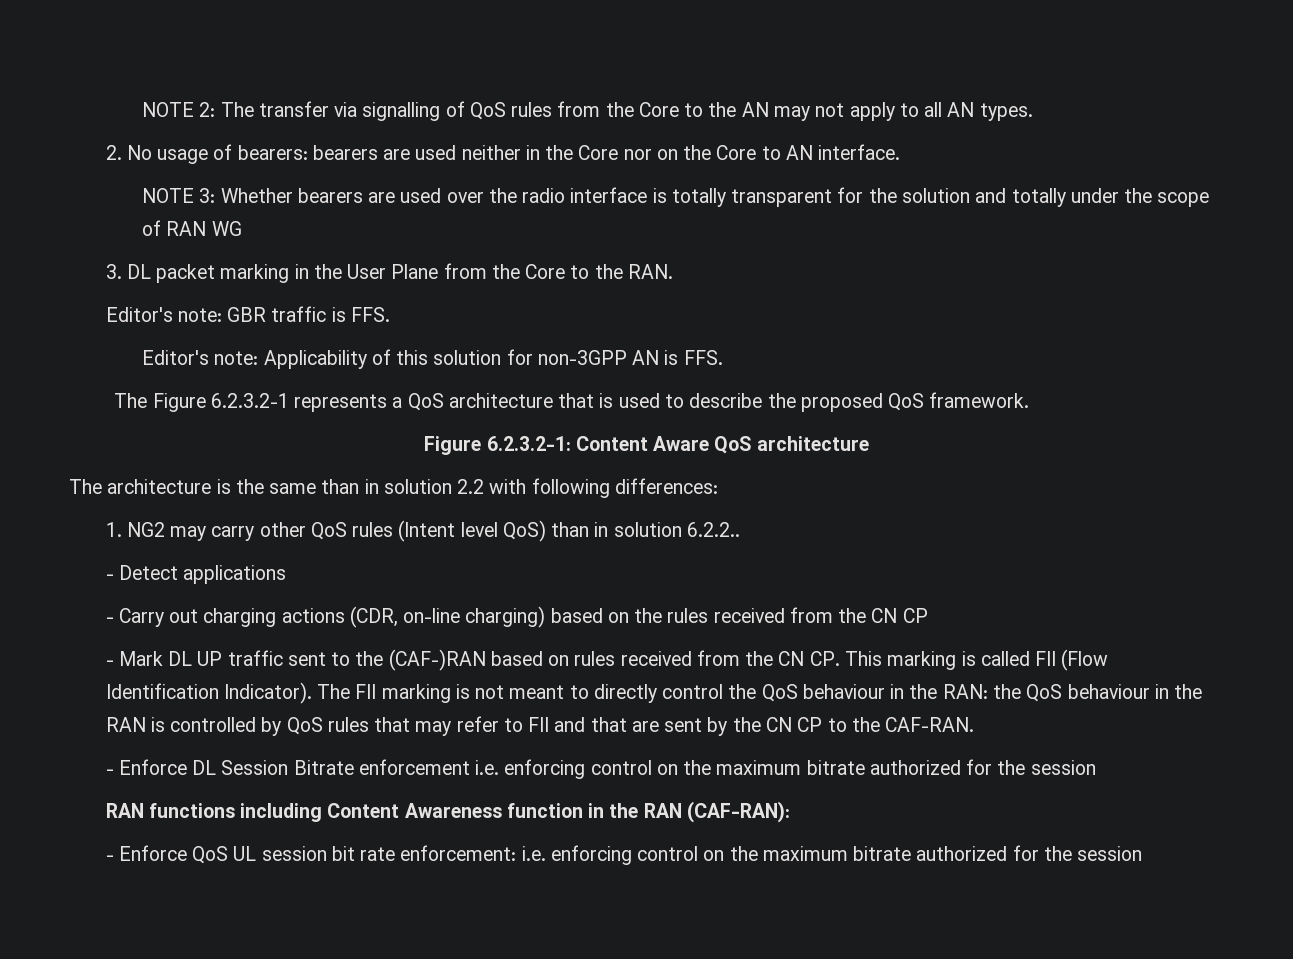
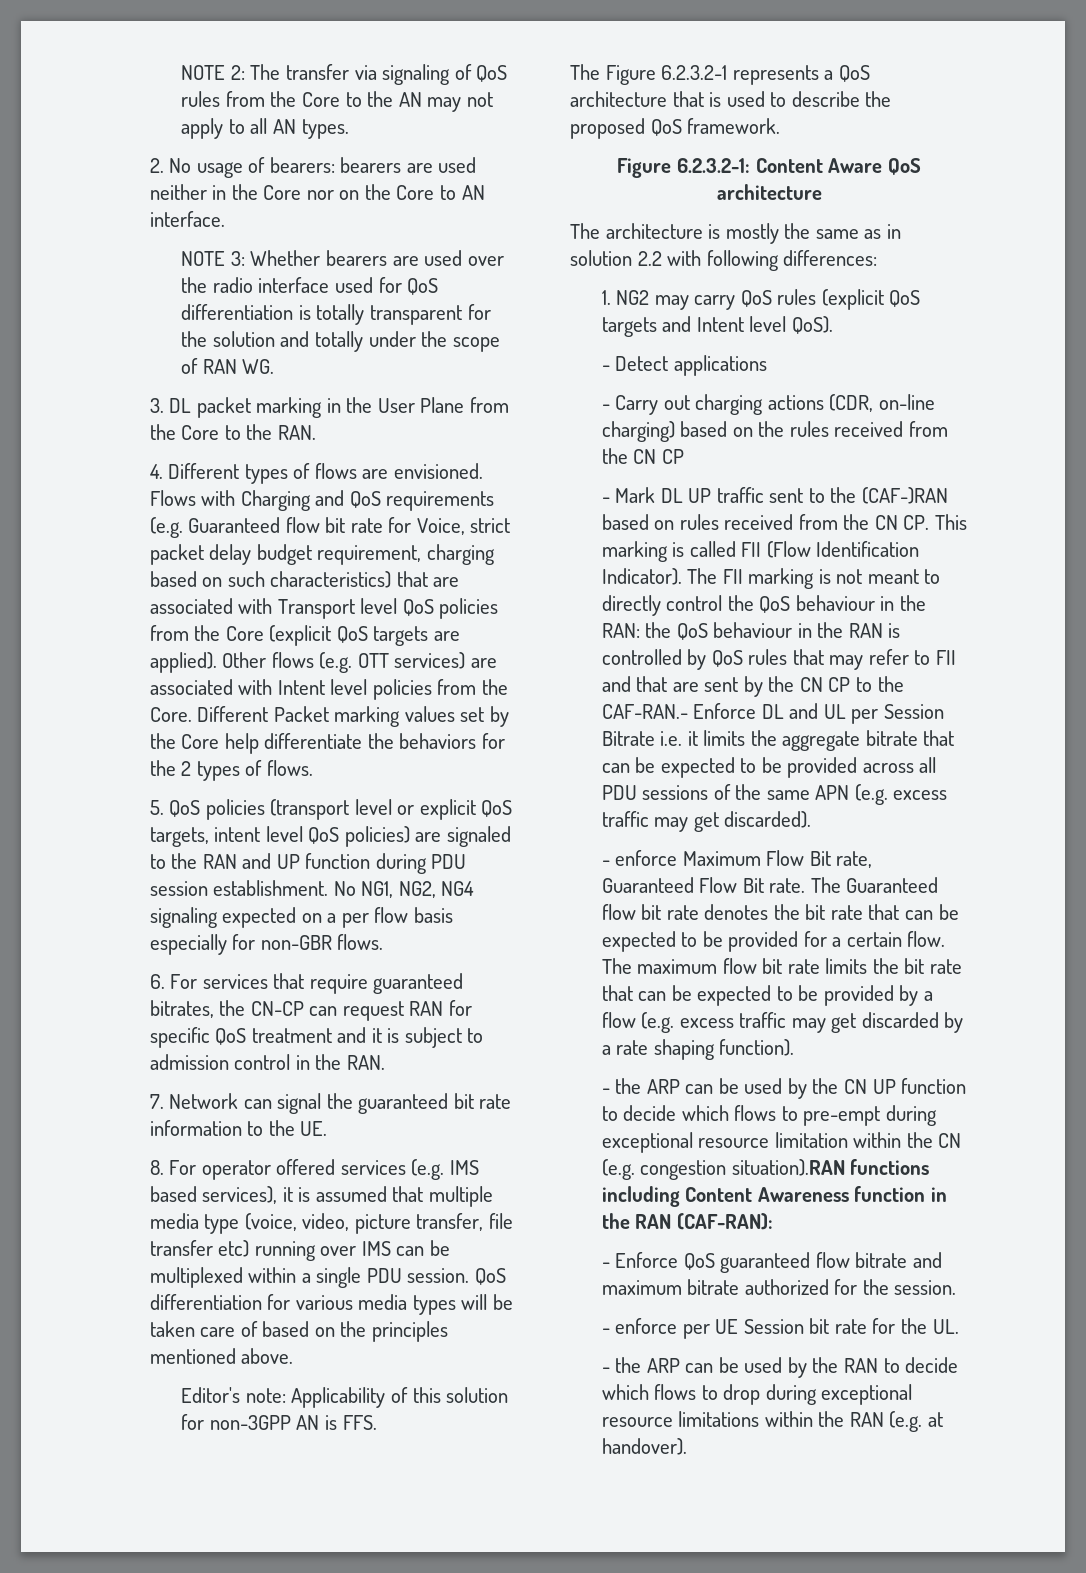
- NOTE 2: The transfer via signalling of QoS rules from the Core to the AN may not apply to all AN types.
+ NOTE 2: The transfer via signaling of QoS rules from the Core to the AN may not apply to all AN types.
- NOTE 3: Whether bearers are used over the radio interface is totally transparent for the solution and totally under the scope of RAN WG
+ NOTE 3: Whether bearers are used over the radio interface used for QoS differentiation is totally transparent for the solution and totally under the scope of RAN WG.
- Editor's note: GBR traffic is FFS.
+ 4. Different types of flows are envisioned. Flows with Charging and QoS requirements (e.g. Guaranteed flow bit rate for Voice, strict packet delay budget requirement, charging based on such characteristics) that are associated with Transport level QoS policies from the Core (explicit QoS targets are applied). Other flows (e.g. OTT services) are associated with Intent level policies from the Core. Different Packet marking values set by the Core help differentiate the behaviors for the 2 types of flows.
+ 5. QoS policies (transport level or explicit QoS targets, intent level QoS policies) are signaled to the RAN and UP function during PDU session establishment. No NG1, NG2, NG4 signaling expected on a per flow basis especially for non-GBR flows.
+ 6. For services that require guaranteed bitrates, the CN-CP can request RAN for specific QoS treatment and it is subject to admission control in the RAN.
+ 7. Network can signal the guaranteed bit rate information to the UE.
+ 8. For operator offered services (e.g. IMS based services), it is assumed that multiple media type (voice, video, picture transfer, file transfer etc) running over IMS can be multiplexed within a single PDU session. QoS differentiation for various media types will be taken care of based on the principles mentioned above.
- The architecture is the same than in solution 2.2 with following differences:
+ The architecture is mostly the same as in solution 2.2 with following differences:
- 1. NG2 may carry other QoS rules (Intent level QoS) than in solution 6.2.2..
+ 1. NG2 may carry QoS rules (explicit QoS targets and Intent level QoS).
- The FII marking is not meant to directly control the QoS behaviour in the RAN: the QoS behaviour in the RAN is controlled by QoS rules that may refer to FII and that are sent by the CN CP to the CAF-RAN.
- - Enforce DL Session Bitrate enforcement i.e. enforcing control on the maximum bitrate authorized for the session
- RAN functions including Content Awareness function in the RAN (CAF-RAN):
+ The FII marking is not meant to directly control the QoS behaviour in the RAN: the QoS behaviour in the RAN is controlled by QoS rules that may refer to FII and that are sent by the CN CP to the CAF-RAN.- Enforce DL and UL per Session Bitrate i.e. it limits the aggregate bitrate that can be expected to be provided across all PDU sessions of the same APN (e.g. excess traffic may get discarded).
+ - enforce Maximum Flow Bit rate, Guaranteed Flow Bit rate. The Guaranteed flow bit rate denotes the bit rate that can be expected to be provided for a certain flow. The maximum flow bit rate limits the bit rate that can be expected to be provided by a flow (e.g. excess traffic may get discarded by a rate shaping function).
+ - the ARP can be used by the CN UP function to decide which flows to pre-empt during exceptional resource limitation within the CN (e.g. congestion situation).RAN functions including Content Awareness function in the RAN (CAF-RAN):
- - Enforce QoS UL session bit rate enforcement: i.e. enforcing control on the maximum bitrate authorized for the session
+ - Enforce QoS guaranteed flow bitrate and maximum bitrate authorized for the session.
+ - enforce per UE Session bit rate for the UL.
+ - the ARP can be used by the RAN to decide which flows to drop during exceptional resource limitations within the RAN (e.g. at handover).

